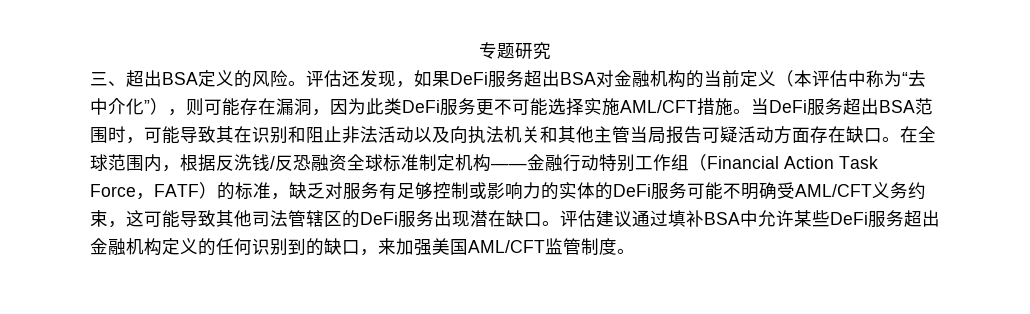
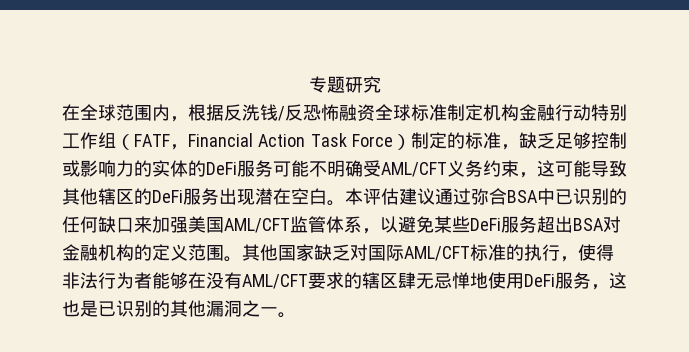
- 三、超出BSA定义的风险。评估还发现，如果DeFi服务超出BSA对金融机构的当前定义（本评估中称为“去中介化”），则可能存在漏洞，因为此类DeFi服务更不可能选择实施AML/CFT措施。当DeFi服务超出BSA范围时，可能导致其在识别和阻止非法活动以及向执法机关和其他主管当局报告可疑活动方面存在缺口。在全球范围内，根据反洗钱/反恐融资全球标准制定机构——金融行动特别工作组（Financial Action Task Force，FATF）的标准，缺乏对服务有足够控制或影响力的实体的DeFi服务可能不明确受AML/CFT义务约束，这可能导致其他司法管辖区的DeFi服务出现潜在缺口。评估建议通过填补BSA中允许某些DeFi服务超出金融机构定义的任何识别到的缺口，来加强美国AML/CFT监管制度。
+ 在全球范围内，根据反洗钱/反恐怖融资全球标准制定机构金融行动特别工作组（FATF，Financial Action Task Force）制定的标准，缺乏足够控制或影响力的实体的DeFi服务可能不明确受AML/CFT义务约束，这可能导致其他辖区的DeFi服务出现潜在空白。本评估建议通过弥合BSA中已识别的任何缺口来加强美国AML/CFT监管体系，以避免某些DeFi服务超出BSA对金融机构的定义范围。其他国家缺乏对国际AML/CFT标准的执行，使得非法行为者能够在没有AML/CFT要求的辖区肆无忌惮地使用DeFi服务，这也是已识别的其他漏洞之一。

